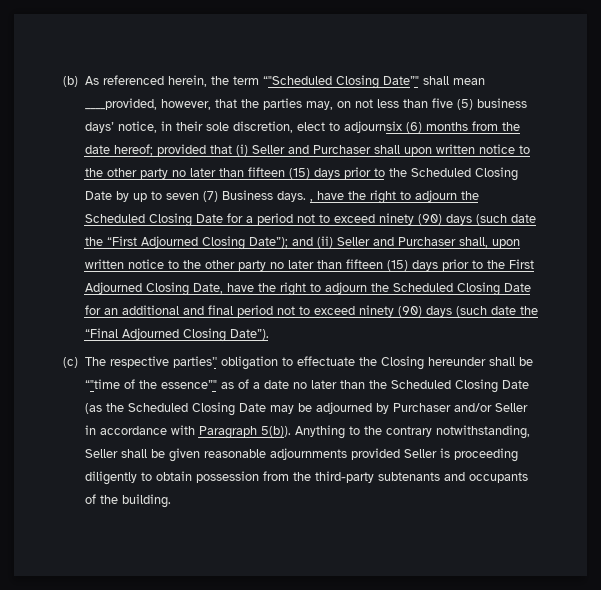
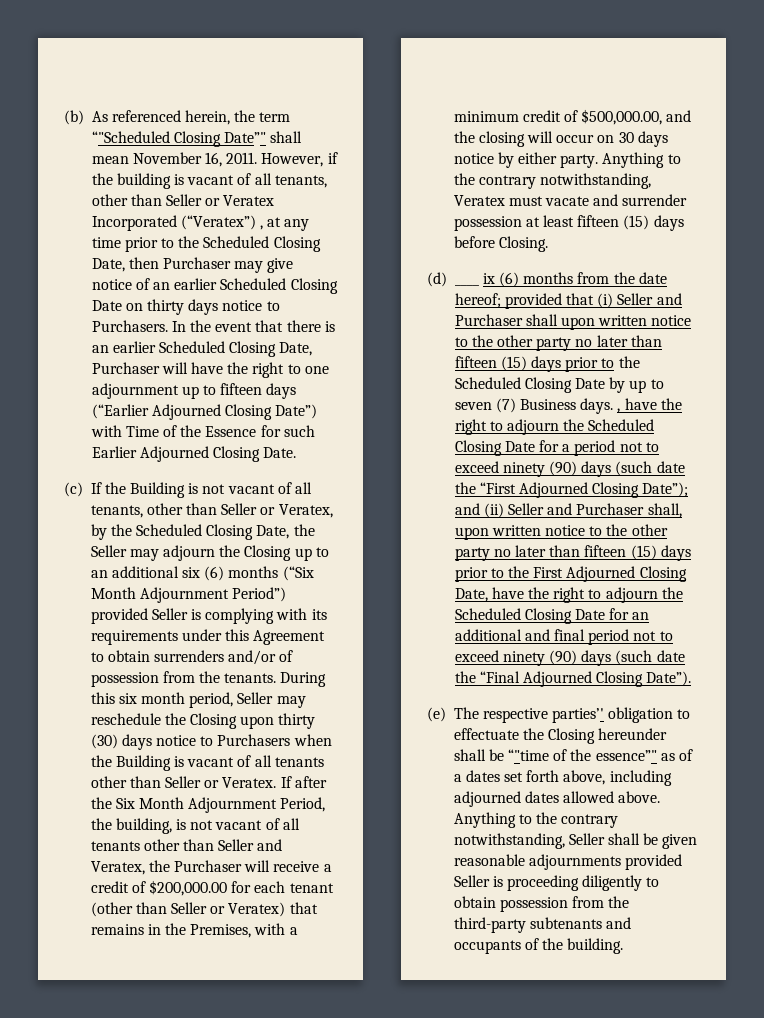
- (b) As referenced herein, the term “"Scheduled Closing Date”" shall mean ____provided, however, that the parties may, on not less than five (5) business days’ notice, in their sole discretion, elect to adjournsix (6) months from the date hereof;
+ (b) As referenced herein, the term “"Scheduled Closing Date”" shall mean November 16, 2011. However, if the building is vacant of all tenants, other than Seller or Veratex Incorporated (“Veratex”) , at any time prior to the Scheduled Closing Date, then Purchaser may give notice of an earlier Scheduled Closing Date on thirty days notice to Purchasers. In the event that there is an earlier Scheduled Closing Date, Purchaser will have the right to one adjournment up to fifteen days (“Earlier Adjourned Closing Date”) with Time of the Essence for such Earlier Adjourned Closing Date.
+ (c) If the Building is not vacant of all tenants, other than Seller or Veratex, by the Scheduled Closing Date, the Seller may adjourn the Closing up to an additional six (6) months (“Six Month Adjournment Period”) provided Seller is complying with its requirements under this Agreement to obtain surrenders and/or of possession from the tenants. During this six month period, Seller may reschedule the Closing upon thirty (30) days notice to Purchasers when the Building is vacant of all tenants other than Seller or Veratex. If after the Six Month Adjournment Period, the building, is not vacant of all tenants other than Seller and Veratex, the Purchaser will receive a credit of $200,000.00 for each tenant (other than Seller or Veratex) that remains in the Premises, with a minimum credit of $500,000.00, and the closing will occur on 30 days notice by either party. Anything to the contrary notwithstanding, Veratex must vacate and surrender possession at least fifteen (15) days before Closing.
+ (d) ____ ix (6) months from the date hereof;
- (c) The respective parties’' obligation to effectuate the Closing hereunder shall be “"time of the essence”" as of a date no later than the Scheduled Closing Date (as the Scheduled Closing Date may be adjourned by Purchaser and/or Seller in accordance with Paragraph 5(b)).
+ (e) The respective parties’' obligation to effectuate the Closing hereunder shall be “"time of the essence”" as of a dates set forth above, including adjourned dates allowed above.

